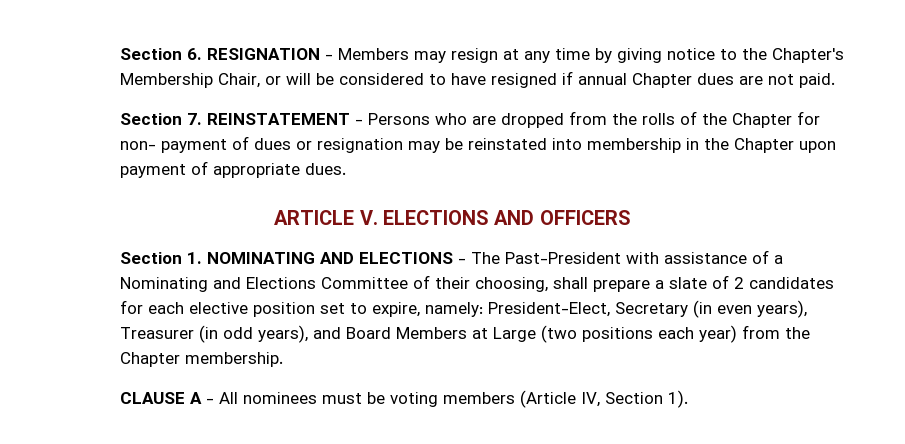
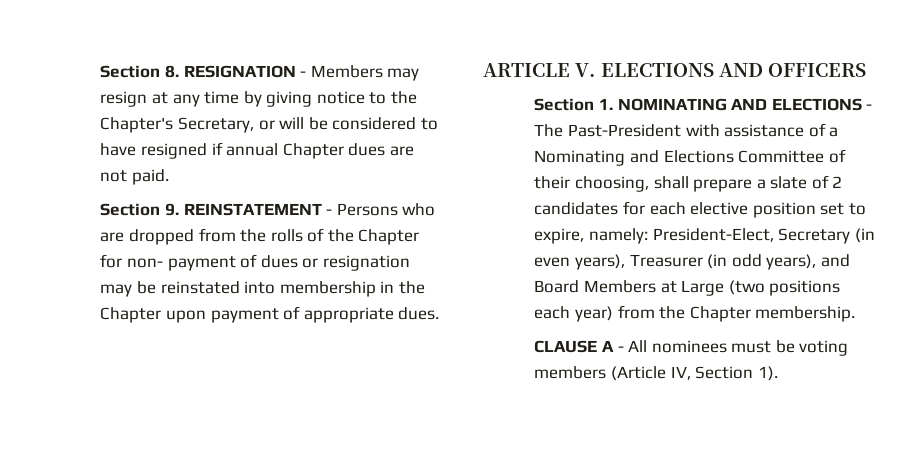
- Section 6. RESIGNATION - Members may resign at any time by giving notice to the Chapter's Membership Chair, or will be considered to have resigned if annual Chapter dues are not paid.
+ Section 8. RESIGNATION - Members may resign at any time by giving notice to the Chapter's Secretary, or will be considered to have resigned if annual Chapter dues are not paid.
- Section 7. REINSTATEMENT - Persons who are dropped from the rolls of the Chapter for non- payment of dues or resignation may be reinstated into membership in the Chapter upon payment of appropriate dues.
+ Section 9. REINSTATEMENT - Persons who are dropped from the rolls of the Chapter for non- payment of dues or resignation may be reinstated into membership in the Chapter upon payment of appropriate dues.

